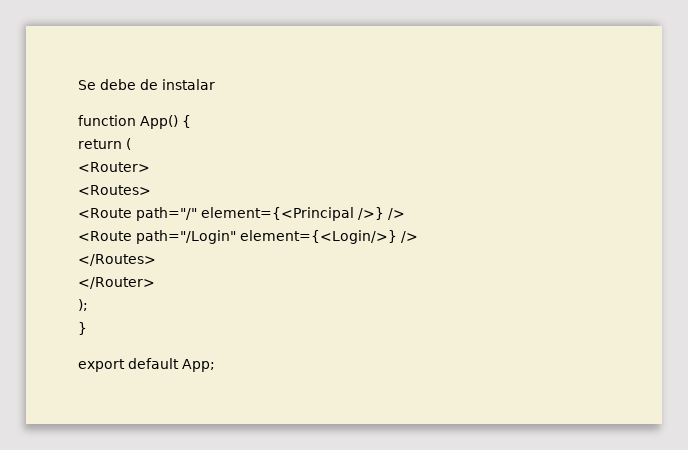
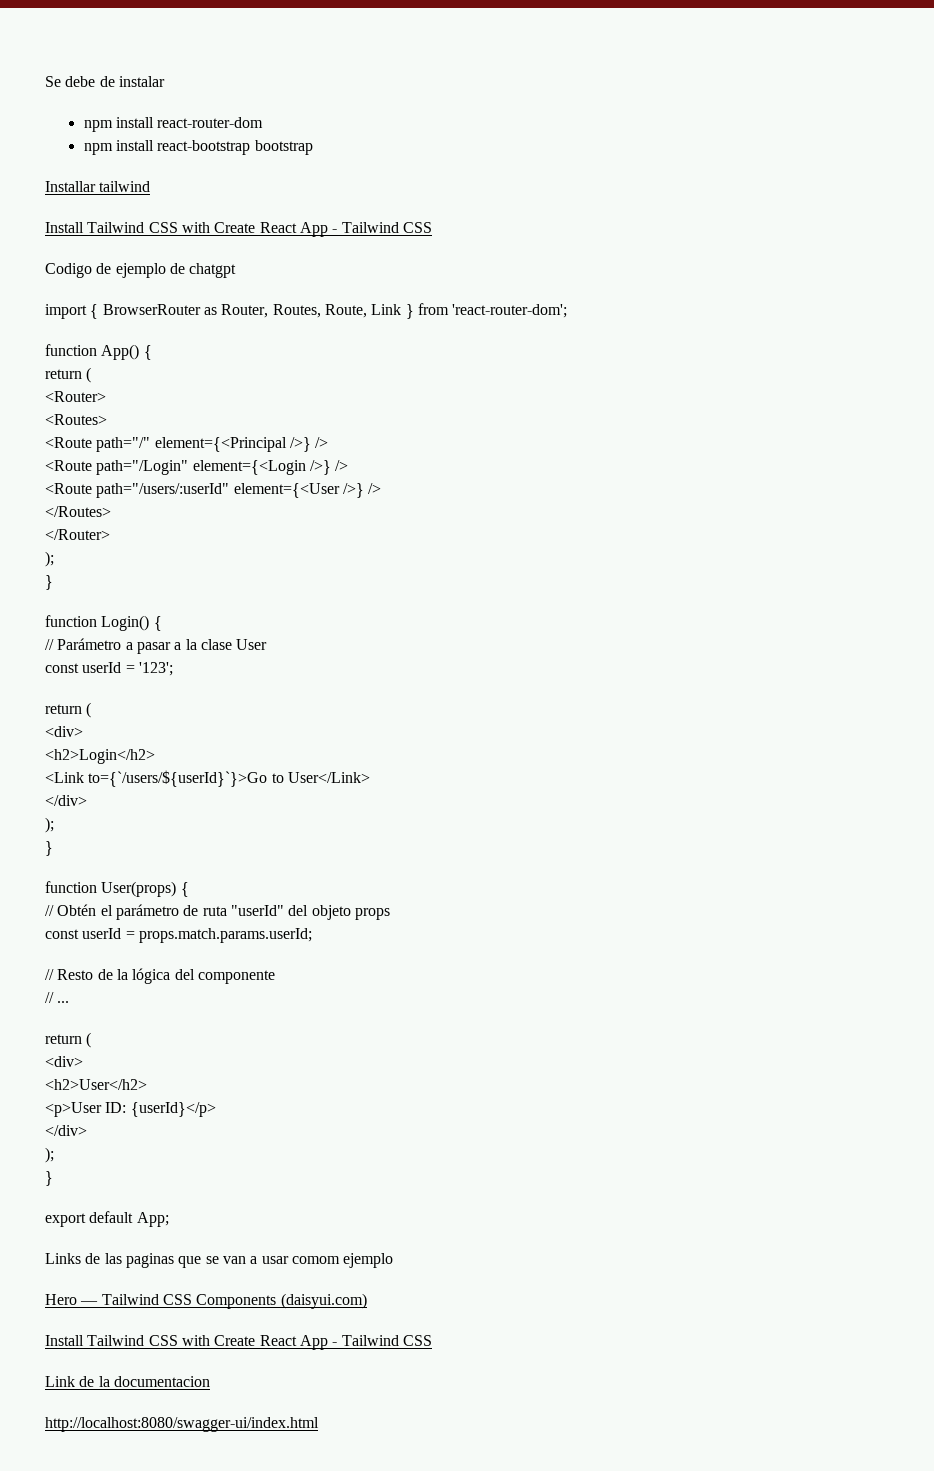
+ npm install react-router-dom
+ npm install react-bootstrap bootstrap
+ Installar tailwind
+ Install Tailwind CSS with Create React App - Tailwind CSS
+ Codigo de ejemplo de chatgpt
+ import { BrowserRouter as Router, Routes, Route, Link } from 'react-router-dom';
- <Route path="/Login" element={<Login/>} />
+ <Route path="/Login" element={<Login />} />
+ <Route path="/users/:userId" element={<User />} />
+ function Login() {
+ // Parámetro a pasar a la clase User
+ const userId = '123';
+ return (
+ <div>
+ <h2>Login</h2>
+ <Link to={`/users/${userId}`}>Go to User</Link>
+ </div>
+ );
+ }
+ function User(props) {
+ // Obtén el parámetro de ruta "userId" del objeto props
+ const userId = props.match.params.userId;
+ // Resto de la lógica del componente
+ // ...
+ return (
+ <div>
+ <h2>User</h2>
+ <p>User ID: {userId}</p>
+ </div>
+ );
+ }
  export default App;
+ Links de las paginas que se van a usar comom ejemplo
+ Hero — Tailwind CSS Components (daisyui.com)
+ Install Tailwind CSS with Create React App - Tailwind CSS
+ Link de la documentacion
+ http://localhost:8080/swagger-ui/index.html

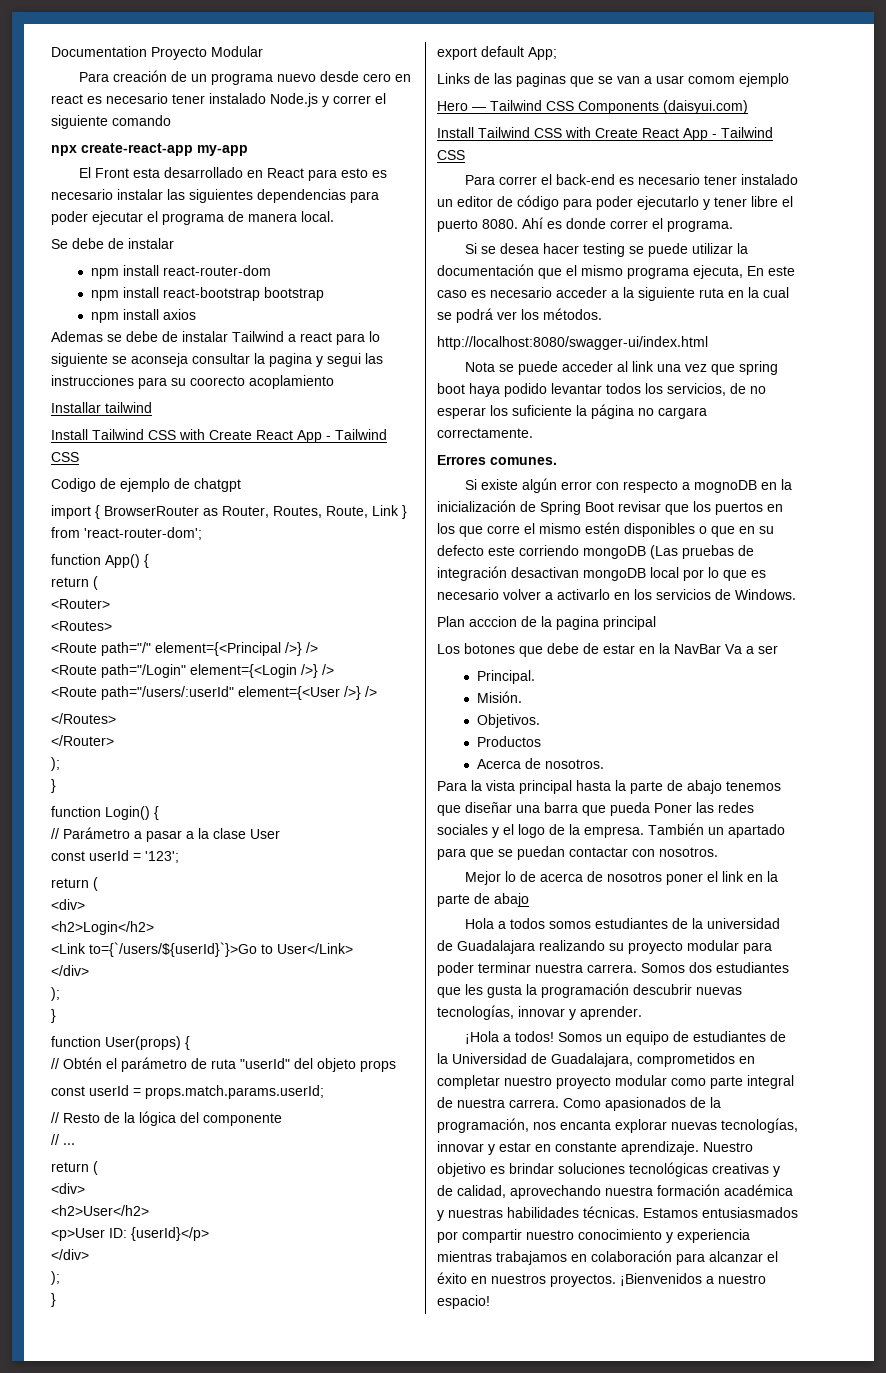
+ Documentation Proyecto Modular
+ Para creación de un programa nuevo desde cero en react es necesario tener instalado Node.js y correr el siguiente comando
+ npx create-react-app my-app
+ El Front esta desarrollado en React para esto es necesario instalar las siguientes dependencias para poder ejecutar el programa de manera local.
+ npm install axios
+ Ademas se debe de instalar Tailwind a react para lo siguiente se aconseja consultar la pagina y segui las instrucciones para su coorecto acoplamiento
- Link de la documentacion
+ Para correr el back-end es necesario tener instalado un editor de código para poder ejecutarlo y tener libre el puerto 8080. Ahí es donde correr el programa.
+ Si se desea hacer testing se puede utilizar la documentación que el mismo programa ejecuta, En este caso es necesario acceder a la siguiente ruta en la cual se podrá ver los métodos.
  http://localhost:8080/swagger-ui/index.html
+ Nota se puede acceder al link una vez que spring boot haya podido levantar todos los servicios, de no esperar los suficiente la página no cargara correctamente.
+ Errores comunes.
+ Si existe algún error con respecto a mognoDB en la inicialización de Spring Boot revisar que los puertos en los que corre el mismo estén disponibles o que en su defecto este corriendo mongoDB (Las pruebas de integración desactivan mongoDB local por lo que es necesario volver a activarlo en los servicios de Windows.
+ Plan acccion de la pagina principal
+ Los botones que debe de estar en la NavBar Va a ser
+ Principal.
+ Misión.
+ Objetivos.
+ Productos
+ Acerca de nosotros.
+ Para la vista principal hasta la parte de abajo tenemos que diseñar una barra que pueda Poner las redes sociales y el logo de la empresa. También un apartado para que se puedan contactar con nosotros.
+ Mejor lo de acerca de nosotros poner el link en la parte de abajo
+ Hola a todos somos estudiantes de la universidad de Guadalajara realizando su proyecto modular para poder terminar nuestra carrera. Somos dos estudiantes que les gusta la programación descubrir nuevas tecnologías, innovar y aprender.
+ ¡Hola a todos! Somos un equipo de estudiantes de la Universidad de Guadalajara, comprometidos en completar nuestro proyecto modular como parte integral de nuestra carrera. Como apasionados de la programación, nos encanta explorar nuevas tecnologías, innovar y estar en constante aprendizaje. Nuestro objetivo es brindar soluciones tecnológicas creativas y de calidad, aprovechando nuestra formación académica y nuestras habilidades técnicas. Estamos entusiasmados por compartir nuestro conocimiento y experiencia mientras trabajamos en colaboración para alcanzar el éxito en nuestros proyectos. ¡Bienvenidos a nuestro espacio!

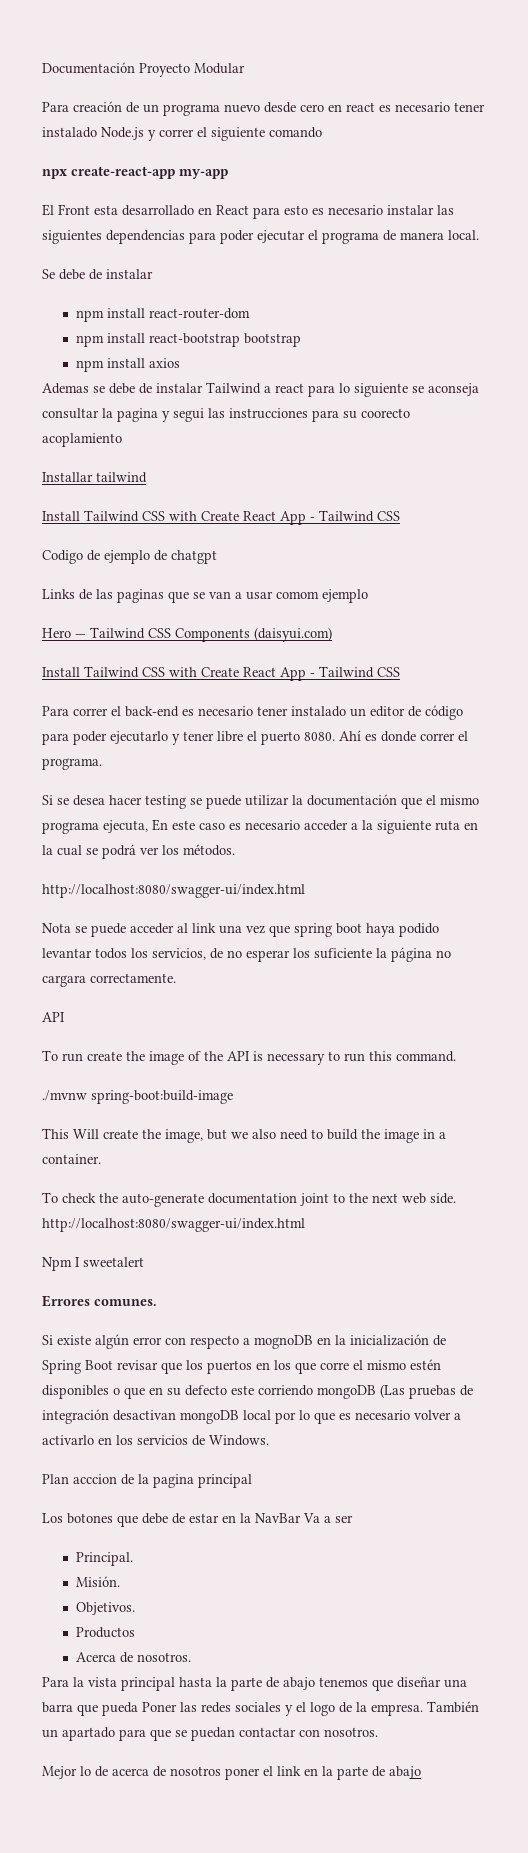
- Documentation Proyecto Modular
+ Documentación Proyecto Modular
- import { BrowserRouter as Router, Routes, Route, Link } from 'react-router-dom';
- function App() {
- return (
- <Router>
- <Routes>
- <Route path="/" element={<Principal />} />
- <Route path="/Login" element={<Login />} />
- <Route path="/users/:userId" element={<User />} />
- </Routes>
- </Router>
- );
- }
- function Login() {
- // Parámetro a pasar a la clase User
- const userId = '123';
- return (
- <div>
- <h2>Login</h2>
- <Link to={`/users/${userId}`}>Go to User</Link>
- </div>
- );
- }
- function User(props) {
- // Obtén el parámetro de ruta "userId" del objeto props
- const userId = props.match.params.userId;
- // Resto de la lógica del componente
- // ...
- return (
- <div>
- <h2>User</h2>
- <p>User ID: {userId}</p>
- </div>
- );
- }
- export default App;
  Nota se puede acceder al link una vez que spring boot haya podido levantar todos los servicios, de no esperar los suficiente la página no cargara correctamente.
+ API
+ To run create the image of the API is necessary to run this command.
+ ./mvnw spring-boot:build-image
+ This Will create the image, but we also need to build the image in a container.
+ To check the auto-generate documentation joint to the next web side. http://localhost:8080/swagger-ui/index.html
+ Npm I sweetalert
- Hola a todos somos estudiantes de la universidad de Guadalajara realizando su proyecto modular para poder terminar nuestra carrera. Somos dos estudiantes que les gusta la programación descubrir nuevas tecnologías, innovar y aprender.
- ¡Hola a todos! Somos un equipo de estudiantes de la Universidad de Guadalajara, comprometidos en completar nuestro proyecto modular como parte integral de nuestra carrera. Como apasionados de la programación, nos encanta explorar nuevas tecnologías, innovar y estar en constante aprendizaje. Nuestro objetivo es brindar soluciones tecnológicas creativas y de calidad, aprovechando nuestra formación académica y nuestras habilidades técnicas. Estamos entusiasmados por compartir nuestro conocimiento y experiencia mientras trabajamos en colaboración para alcanzar el éxito en nuestros proyectos. ¡Bienvenidos a nuestro espacio!

